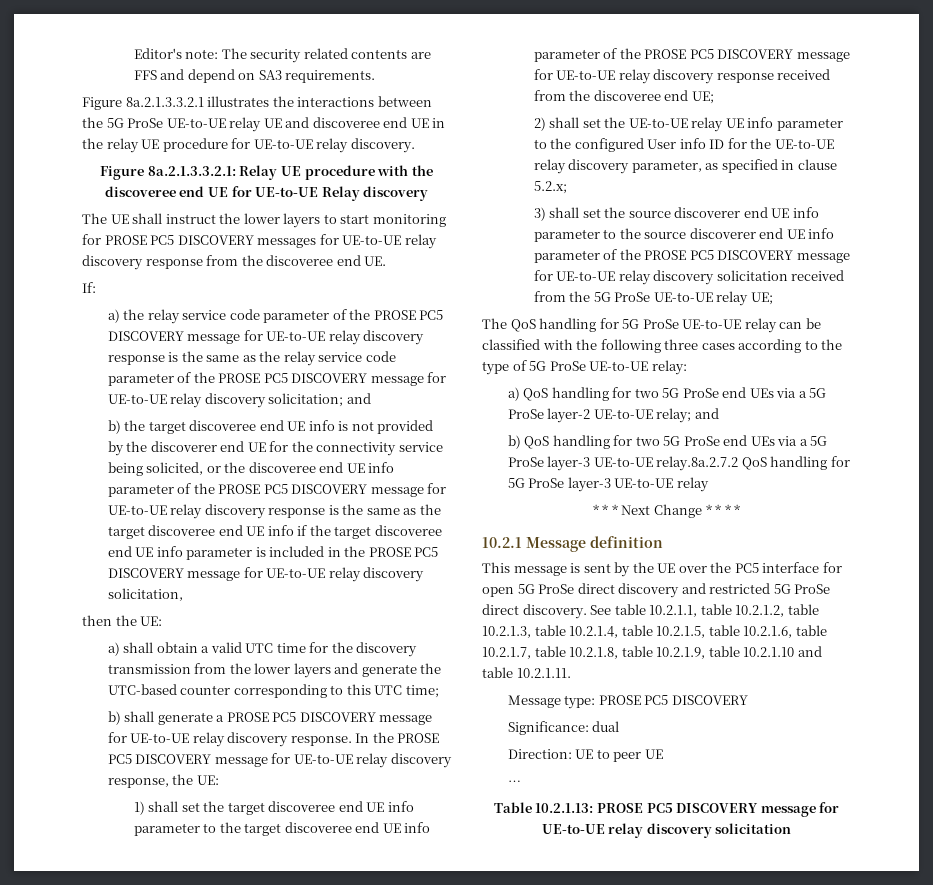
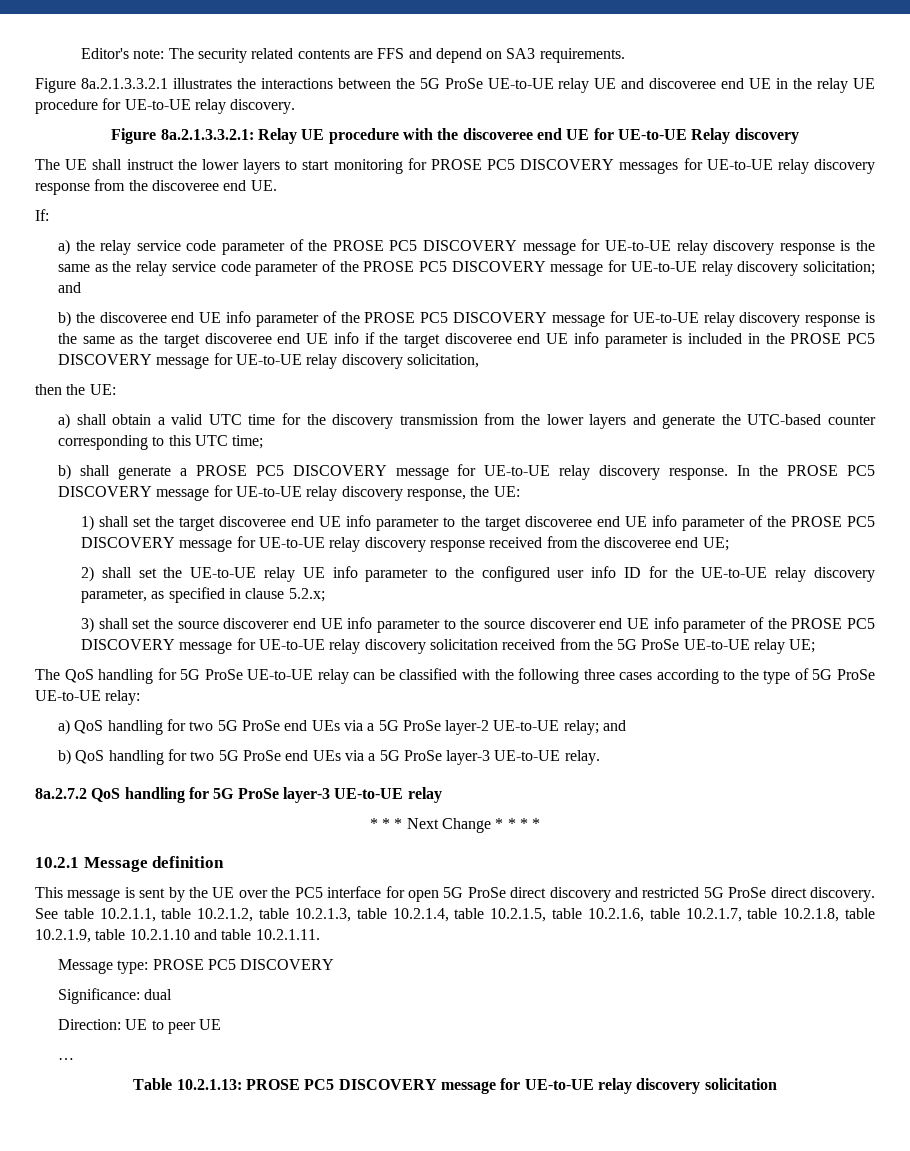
- b) the target discoveree end UE info is not provided by the discoverer end UE for the connectivity service being solicited, or the discoveree end UE info parameter of the PROSE PC5 DISCOVERY message for UE-to-UE relay discovery response is the same as the target discoveree end UE info if the target discoveree end UE info parameter is included in the PROSE PC5 DISCOVERY message for UE-to-UE relay discovery solicitation,
+ b) the discoveree end UE info parameter of the PROSE PC5 DISCOVERY message for UE-to-UE relay discovery response is the same as the target discoveree end UE info if the target discoveree end UE info parameter is included in the PROSE PC5 DISCOVERY message for UE-to-UE relay discovery solicitation,
- 2) shall set the UE-to-UE relay UE info parameter to the configured User info ID for the UE-to-UE relay discovery parameter, as specified in clause 5.2.x;
+ 2) shall set the UE-to-UE relay UE info parameter to the configured user info ID for the UE-to-UE relay discovery parameter, as specified in clause 5.2.x;
- b) QoS handling for two 5G ProSe end UEs via a 5G ProSe layer-3 UE-to-UE relay.8a.2.7.2 QoS handling for 5G ProSe layer-3 UE-to-UE relay
+ b) QoS handling for two 5G ProSe end UEs via a 5G ProSe layer-3 UE-to-UE relay.
+ 8a.2.7.2 QoS handling for 5G ProSe layer-3 UE-to-UE relay

